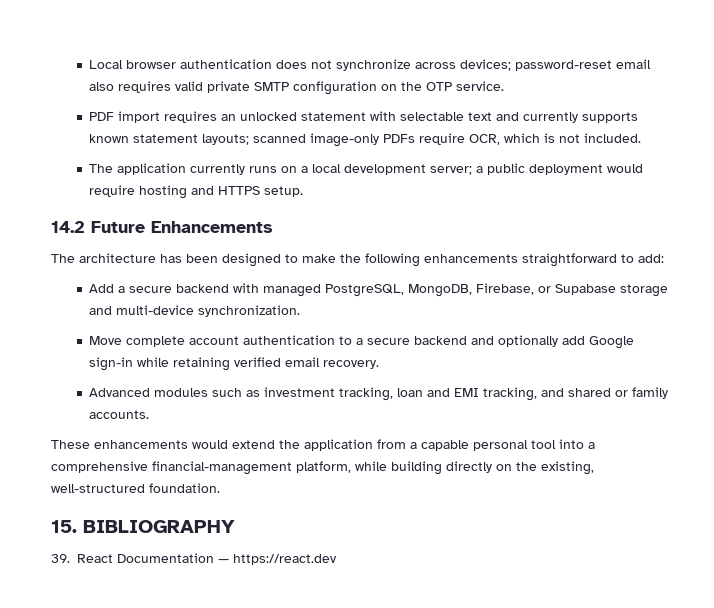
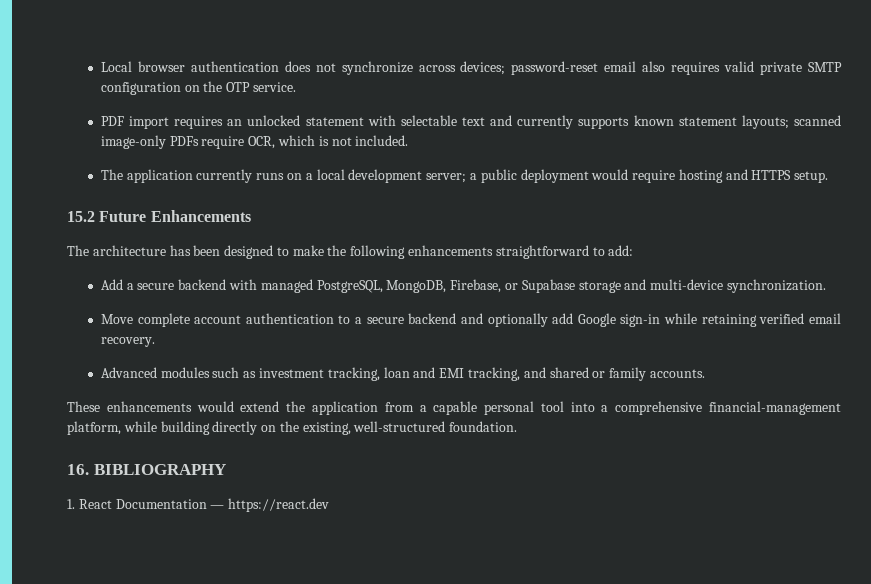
- 14.2 Future Enhancements
+ 15.2 Future Enhancements
- 15. BIBLIOGRAPHY
+ 16. BIBLIOGRAPHY
- 39. React Documentation — https://react.dev
+ 1. React Documentation — https://react.dev

